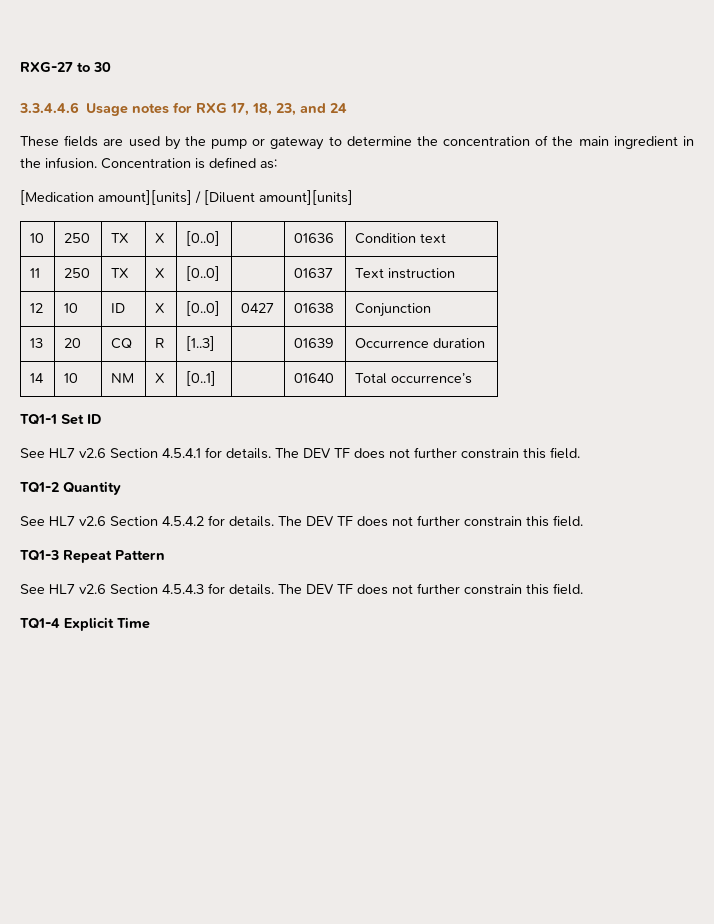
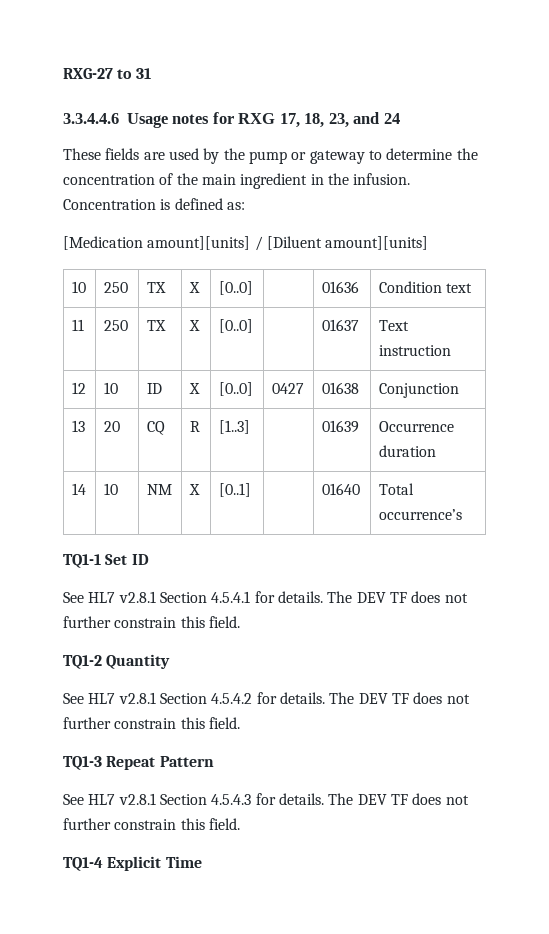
- RXG-27 to 30
+ RXG-27 to 31
- See HL7 v2.6 Section 4.5.4.1 for details.
+ See HL7 v2.8.1 Section 4.5.4.1 for details.
- See HL7 v2.6 Section 4.5.4.2 for details.
+ See HL7 v2.8.1 Section 4.5.4.2 for details.
- See HL7 v2.6 Section 4.5.4.3 for details.
+ See HL7 v2.8.1 Section 4.5.4.3 for details.

